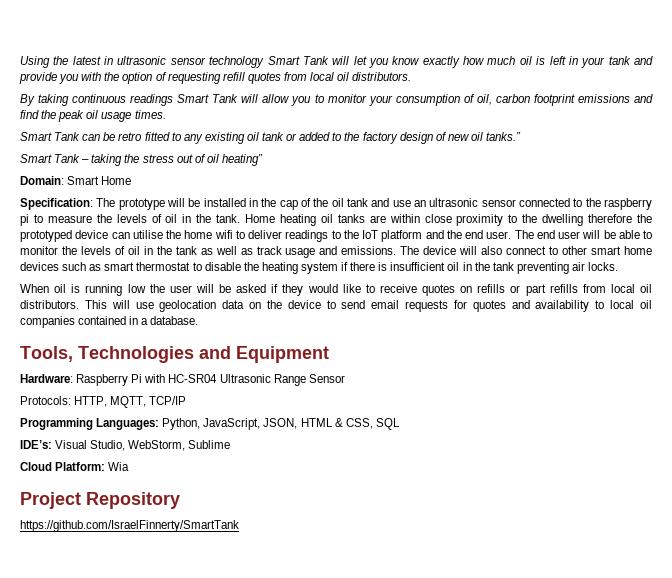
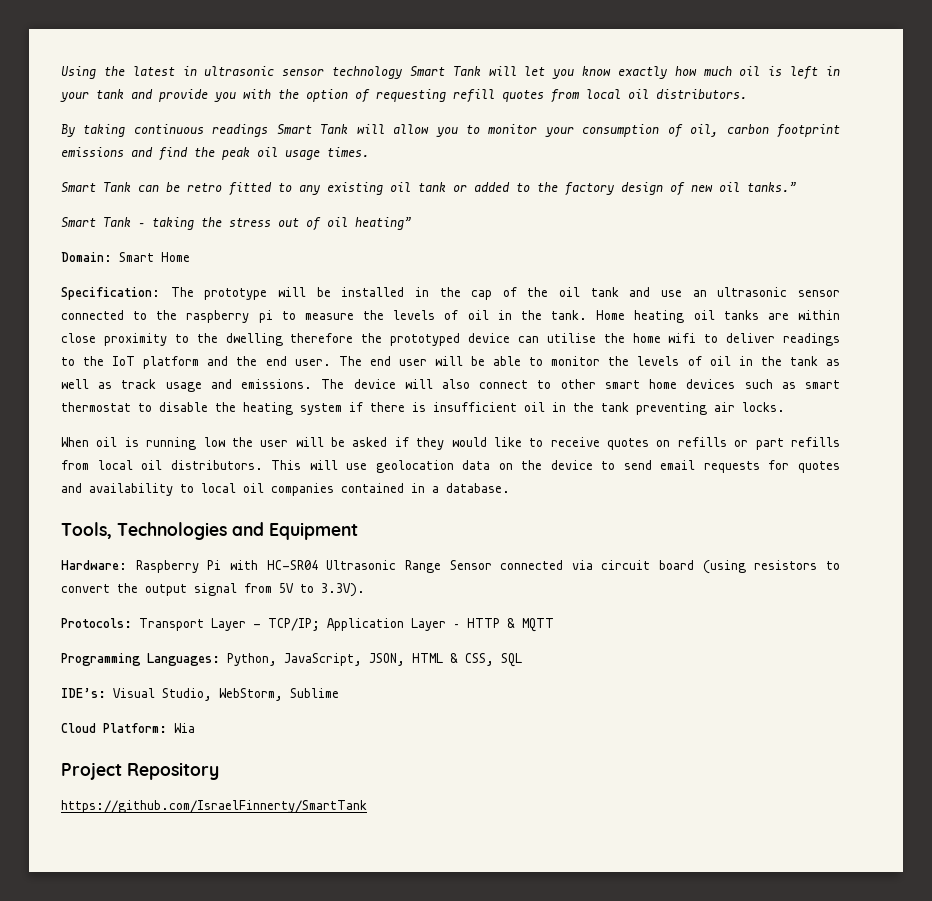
- Hardware: Raspberry Pi with HC-SR04 Ultrasonic Range Sensor
- Protocols: HTTP, MQTT, TCP/IP
+ Hardware: Raspberry Pi with HC-SR04 Ultrasonic Range Sensor connected via circuit board (using resistors to convert the output signal from 5V to 3.3V).
+ Protocols: Transport Layer - TCP/IP; Application Layer – HTTP & MQTT

